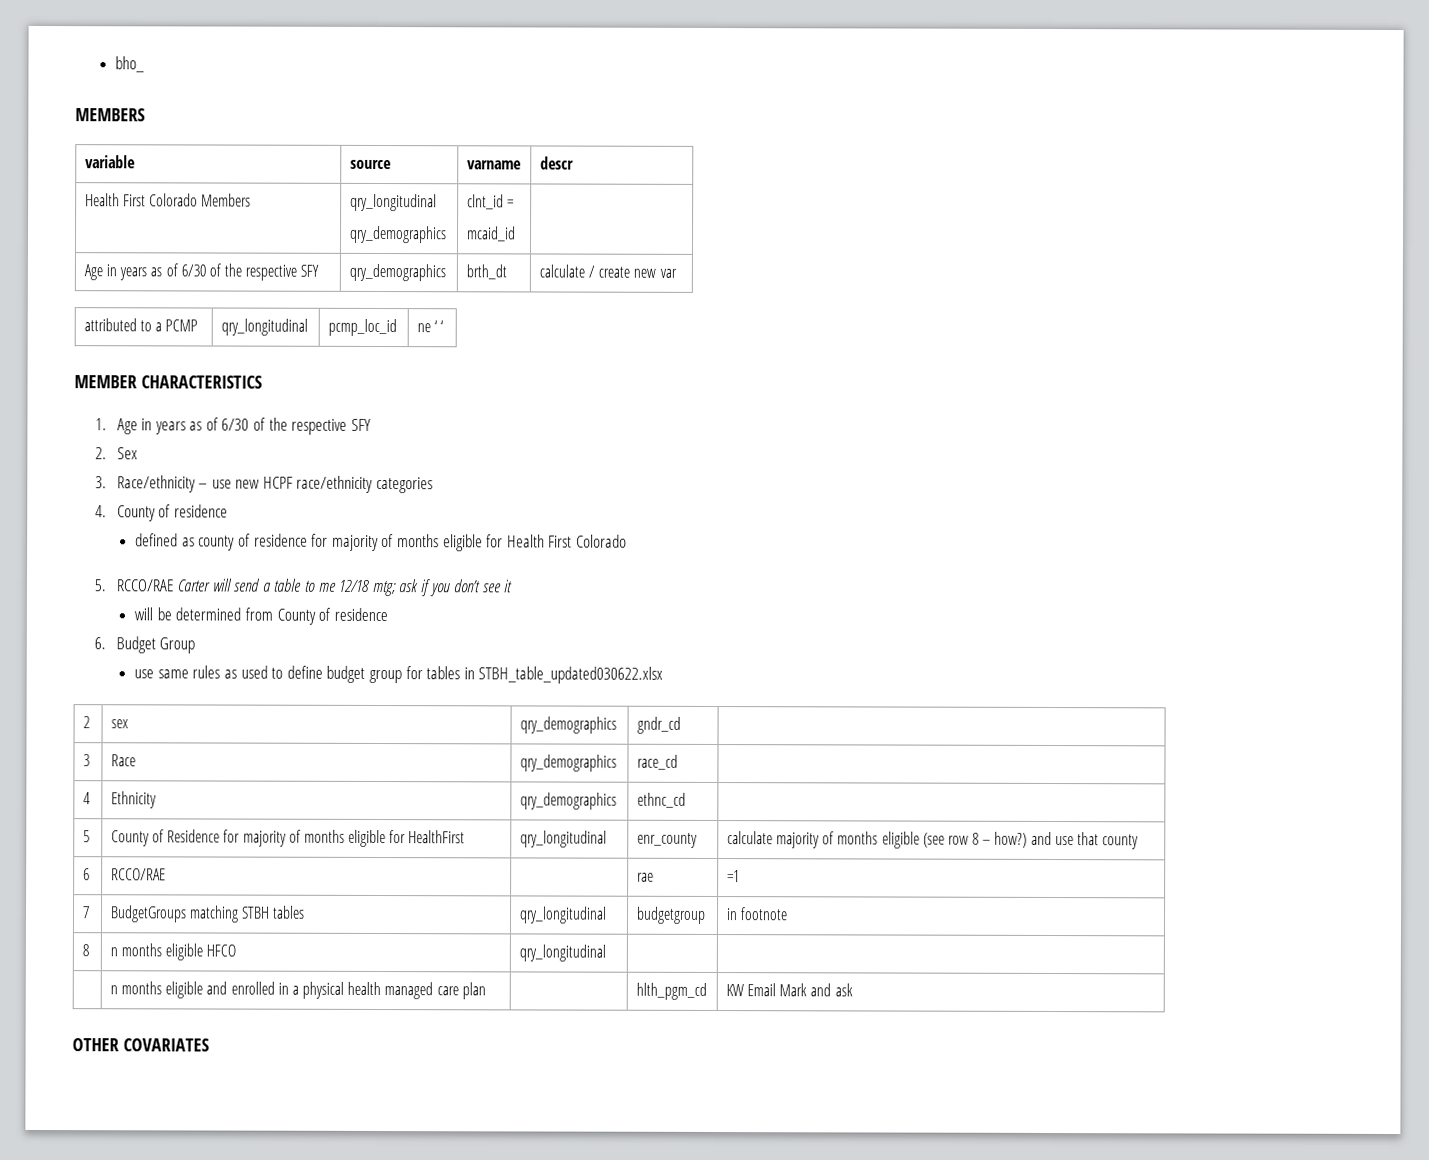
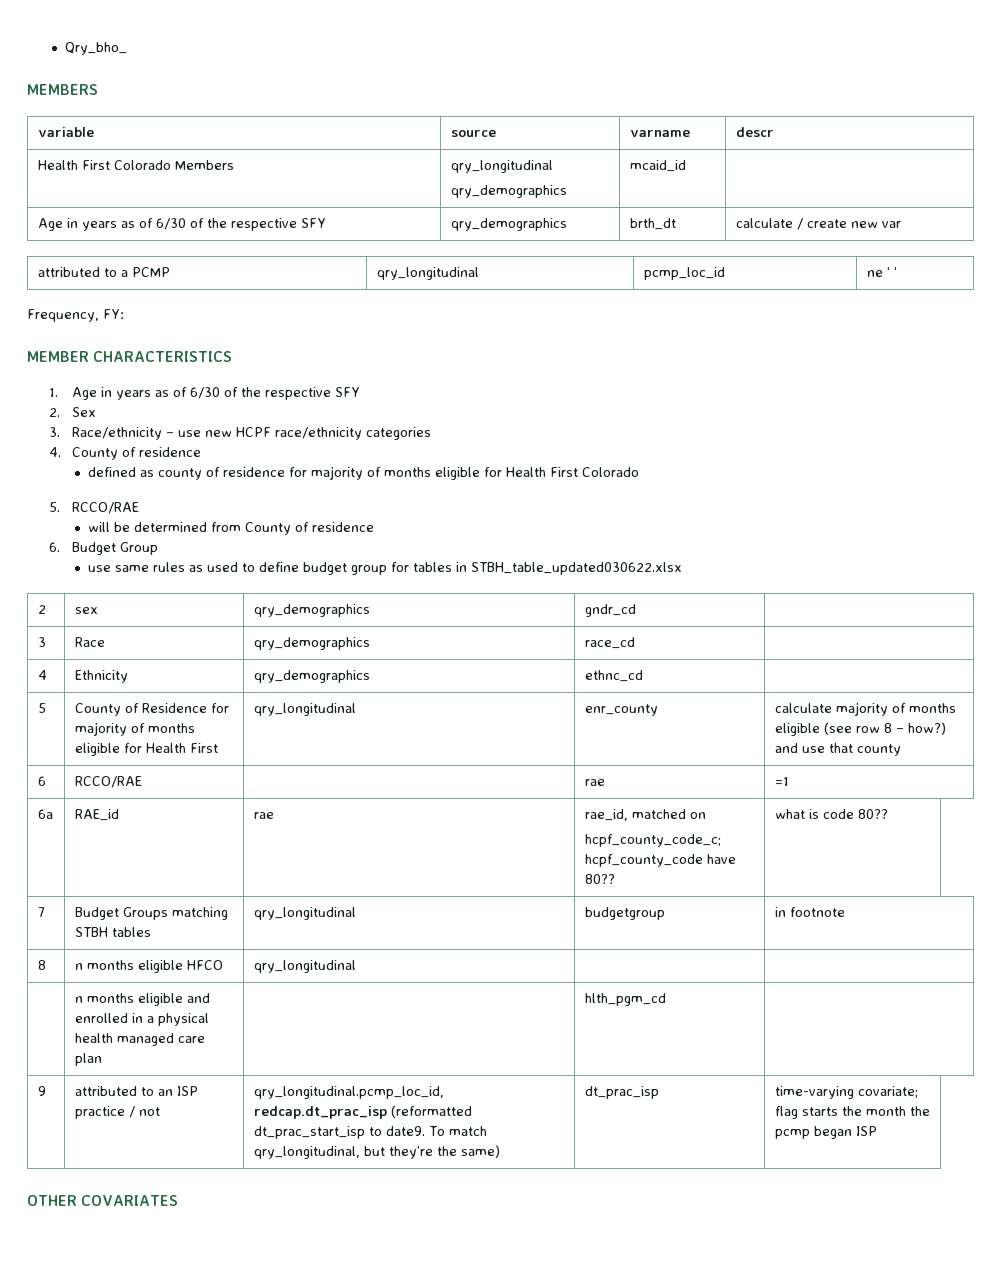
- bho_
+ Qry_bho_
  Health First Colorado Members | qry_longitudinal
- qry_demographics | clnt_id =
- mcaid_id |
+ qry_demographics | mcaid_id |
+ Frequency, FY:
- 5. RCCO/RAE Carter will send a table to me 12/18 mtg; ask if you don’t see it
+ 5. RCCO/RAE
- 5 | County of Residence for majority of months eligible for HealthFirst | qry_longitudinal | enr_county | calculate majority of months eligible (see row 8 – how?) and use that county
+ 5 | County of Residence for majority of months eligible for Health First | qry_longitudinal | enr_county | calculate majority of months eligible (see row 8 – how?) and use that county
+ 6a | RAE_id | rae | rae_id, matched on
+ hcpf_county_code_c; hcpf_county_code have 80?? | what is code 80??
- 7 | BudgetGroups matching STBH tables | qry_longitudinal | budgetgroup | in footnote
+ 7 | Budget Groups matching STBH tables | qry_longitudinal | budgetgroup | in footnote
- | n months eligible and enrolled in a physical health managed care plan | | hlth_pgm_cd | KW Email Mark and ask
+ | n months eligible and enrolled in a physical health managed care plan | | hlth_pgm_cd |
+ 9 | attributed to an ISP practice / not | qry_longitudinal.pcmp_loc_id, redcap.dt_prac_isp (reformatted dt_prac_start_isp to date9. To match qry_longitudinal, but they’re the same) | dt_prac_isp | time-varying covariate; flag starts the month the pcmp began ISP

